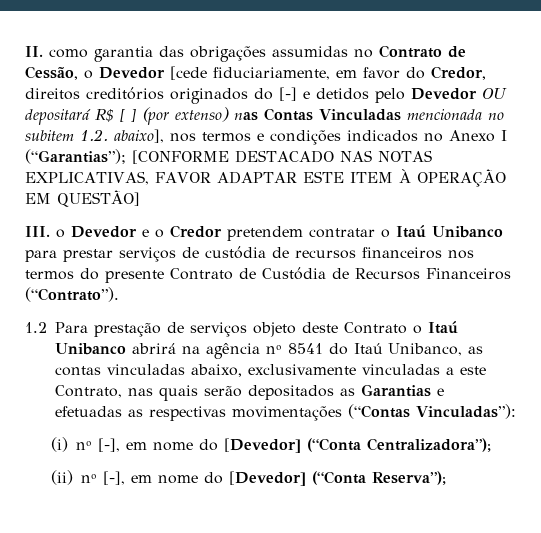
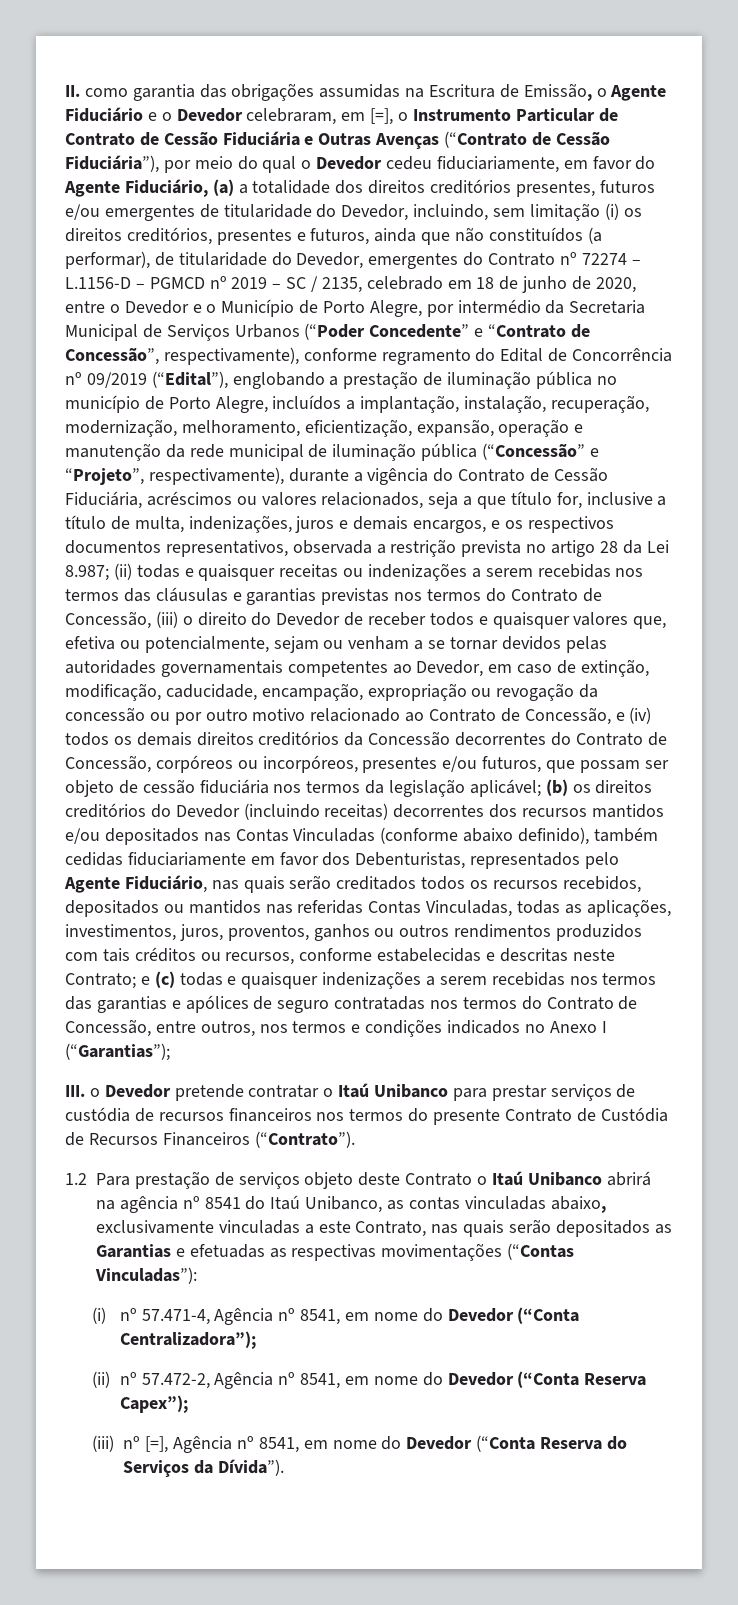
- II. como garantia das obrigações assumidas no Contrato de Cessão, o Devedor [cede fiduciariamente, em favor do Credor, direitos creditórios originados do [-] e detidos pelo Devedor OU depositará R$ [ ] (por extenso) nas Contas Vinculadas mencionada no subitem 1.2. abaixo], nos termos e condições indicados no Anexo I (“Garantias”); [CONFORME DESTACADO NAS NOTAS EXPLICATIVAS, FAVOR ADAPTAR ESTE ITEM À OPERAÇÃO EM QUESTÃO]
+ II. como garantia das obrigações assumidas na Escritura de Emissão, o Agente Fiduciário e o Devedor celebraram, em [=], o Instrumento Particular de Contrato de Cessão Fiduciária e Outras Avenças (“Contrato de Cessão Fiduciária”), por meio do qual o Devedor cedeu fiduciariamente, em favor do Agente Fiduciário, (a) a totalidade dos direitos creditórios presentes, futuros e/ou emergentes de titularidade do Devedor, incluindo, sem limitação (i) os direitos creditórios, presentes e futuros, ainda que não constituídos (a performar), de titularidade do Devedor, emergentes do Contrato nº 72274 – L.1156-D – PGMCD nº 2019 – SC / 2135, celebrado em 18 de junho de 2020, entre o Devedor e o Município de Porto Alegre, por intermédio da Secretaria Municipal de Serviços Urbanos (“Poder Concedente” e “Contrato de Concessão”, respectivamente), conforme regramento do Edital de Concorrência nº 09/2019 (“Edital”), englobando a prestação de iluminação pública no município de Porto Alegre, incluídos a implantação, instalação, recuperação, modernização, melhoramento, eficientização, expansão, operação e manutenção da rede municipal de iluminação pública (“Concessão” e “Projeto”, respectivamente), durante a vigência do Contrato de Cessão Fiduciária, acréscimos ou valores relacionados, seja a que título for, inclusive a título de multa, indenizações, juros e demais encargos, e os respectivos documentos representativos, observada a restrição prevista no artigo 28 da Lei 8.987; (ii) todas e quaisquer receitas ou indenizações a serem recebidas nos termos das cláusulas e garantias previstas nos termos do Contrato de Concessão, (iii) o direito do Devedor de receber todos e quaisquer valores que, efetiva ou potencialmente, sejam ou venham a se tornar devidos pelas autoridades governamentais competentes ao Devedor, em caso de extinção, modificação, caducidade, encampação, expropriação ou revogação da concessão ou por outro motivo relacionado ao Contrato de Concessão, e (iv) todos os demais direitos creditórios da Concessão decorrentes do Contrato de Concessão, corpóreos ou incorpóreos, presentes e/ou futuros, que possam ser objeto de cessão fiduciária nos termos da legislação aplicável; (b) os direitos creditórios do Devedor (incluindo receitas) decorrentes dos recursos mantidos e/ou depositados nas Contas Vinculadas (conforme abaixo definido), também cedidas fiduciariamente em favor dos Debenturistas, representados pelo Agente Fiduciário, nas quais serão creditados todos os recursos recebidos, depositados ou mantidos nas referidas Contas Vinculadas, todas as aplicações, investimentos, juros, proventos, ganhos ou outros rendimentos produzidos com tais créditos ou recursos, conforme estabelecidas e descritas neste Contrato; e (c) todas e quaisquer indenizações a serem recebidas nos termos das garantias e apólices de seguro contratadas nos termos do Contrato de Concessão, entre outros, nos termos e condições indicados no Anexo I (“Garantias”);
- III. o Devedor e o Credor pretendem contratar o Itaú Unibanco para prestar serviços de custódia de recursos financeiros nos termos do presente Contrato de Custódia de Recursos Financeiros (“Contrato”).
+ III. o Devedor pretende contratar o Itaú Unibanco para prestar serviços de custódia de recursos financeiros nos termos do presente Contrato de Custódia de Recursos Financeiros (“Contrato”).
- (i) nº [-], em nome do [Devedor] (“Conta Centralizadora”);
+ (i) nº 57.471-4, Agência nº 8541, em nome do Devedor (“Conta Centralizadora”);
- (ii) nº [-], em nome do [Devedor] (“Conta Reserva”);
+ (ii) nº 57.472-2, Agência nº 8541, em nome do Devedor (“Conta Reserva Capex”);
+ (iii) nº [=], Agência nº 8541, em nome do Devedor (“Conta Reserva do Serviços da Dívida”).

